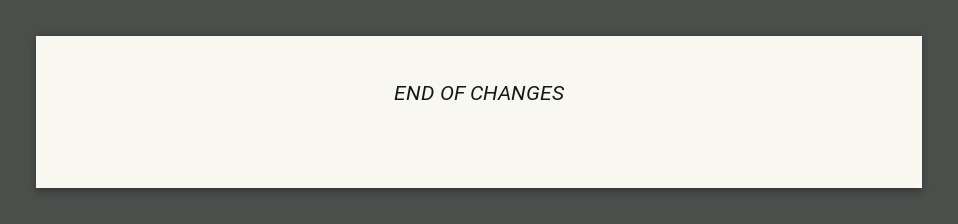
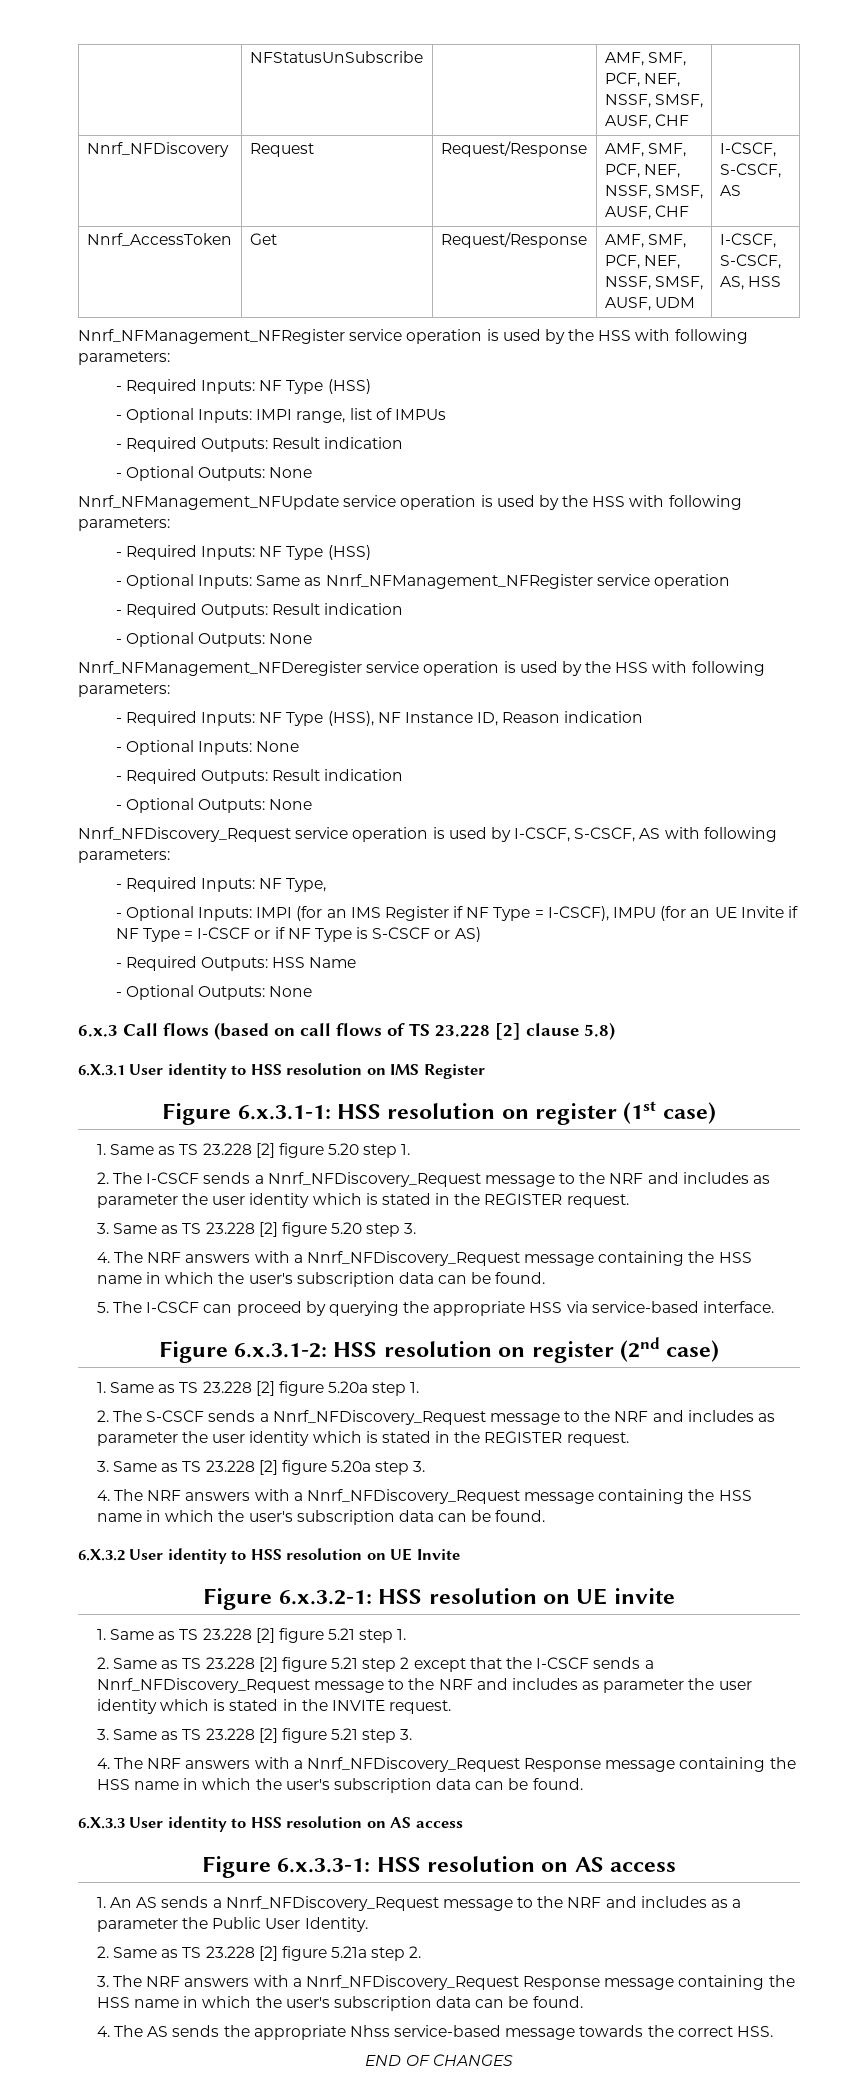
+ | NFStatusUnSubscribe | | AMF, SMF, PCF, NEF, NSSF, SMSF, AUSF, CHF |
+ Nnrf_NFDiscovery | Request | Request/Response | AMF, SMF, PCF, NEF, NSSF, SMSF, AUSF, CHF | I-CSCF, S-CSCF, AS
+ Nnrf_AccessToken | Get | Request/Response | AMF, SMF, PCF, NEF, NSSF, SMSF, AUSF, UDM | I-CSCF, S-CSCF, AS, HSS
+ Nnrf_NFManagement_NFRegister service operation is used by the HSS with following parameters:
+ - Required Inputs: NF Type (HSS)
+ - Optional Inputs: IMPI range, list of IMPUs
+ - Required Outputs: Result indication
+ - Optional Outputs: None
+ Nnrf_NFManagement_NFUpdate service operation is used by the HSS with following parameters:
+ - Required Inputs: NF Type (HSS)
+ - Optional Inputs: Same as Nnrf_NFManagement_NFRegister service operation
+ - Required Outputs: Result indication
+ - Optional Outputs: None
+ Nnrf_NFManagement_NFDeregister service operation is used by the HSS with following parameters:
+ - Required Inputs: NF Type (HSS), NF Instance ID, Reason indication
+ - Optional Inputs: None
+ - Required Outputs: Result indication
+ - Optional Outputs: None
+ Nnrf_NFDiscovery_Request service operation is used by I-CSCF, S-CSCF, AS with following parameters:
+ - Required Inputs: NF Type,
+ - Optional Inputs: IMPI (for an IMS Register if NF Type = I-CSCF), IMPU (for an UE Invite if NF Type = I-CSCF or if NF Type is S-CSCF or AS)
+ - Required Outputs: HSS Name
+ - Optional Outputs: None
+ 6.x.3 Call flows (based on call flows of TS 23.228 [2] clause 5.8)
+ 6.X.3.1 User identity to HSS resolution on IMS Register
+ Figure 6.x.3.1-1: HSS resolution on register (1st case)
+ 1. Same as TS 23.228 [2] figure 5.20 step 1.
+ 2. The I-CSCF sends a Nnrf_NFDiscovery_Request message to the NRF and includes as parameter the user identity which is stated in the REGISTER request.
+ 3. Same as TS 23.228 [2] figure 5.20 step 3.
+ 4. The NRF answers with a Nnrf_NFDiscovery_Request message containing the HSS name in which the user's subscription data can be found.
+ 5. The I-CSCF can proceed by querying the appropriate HSS via service-based interface.
+ Figure 6.x.3.1-2: HSS resolution on register (2nd case)
+ 1. Same as TS 23.228 [2] figure 5.20a step 1.
+ 2. The S-CSCF sends a Nnrf_NFDiscovery_Request message to the NRF and includes as parameter the user identity which is stated in the REGISTER request.
+ 3. Same as TS 23.228 [2] figure 5.20a step 3.
+ 4. The NRF answers with a Nnrf_NFDiscovery_Request message containing the HSS name in which the user's subscription data can be found.
+ 6.X.3.2 User identity to HSS resolution on UE Invite
+ Figure 6.x.3.2-1: HSS resolution on UE invite
+ 1. Same as TS 23.228 [2] figure 5.21 step 1.
+ 2. Same as TS 23.228 [2] figure 5.21 step 2 except that the I-CSCF sends a Nnrf_NFDiscovery_Request message to the NRF and includes as parameter the user identity which is stated in the INVITE request.
+ 3. Same as TS 23.228 [2] figure 5.21 step 3.
+ 4. The NRF answers with a Nnrf_NFDiscovery_Request Response message containing the HSS name in which the user's subscription data can be found.
+ 6.X.3.3 User identity to HSS resolution on AS access
+ Figure 6.x.3.3-1: HSS resolution on AS access
+ 1. An AS sends a Nnrf_NFDiscovery_Request message to the NRF and includes as a parameter the Public User Identity.
+ 2. Same as TS 23.228 [2] figure 5.21a step 2.
+ 3. The NRF answers with a Nnrf_NFDiscovery_Request Response message containing the HSS name in which the user's subscription data can be found.
+ 4. The AS sends the appropriate Nhss service-based message towards the correct HSS.

